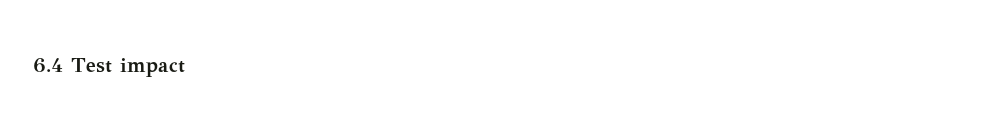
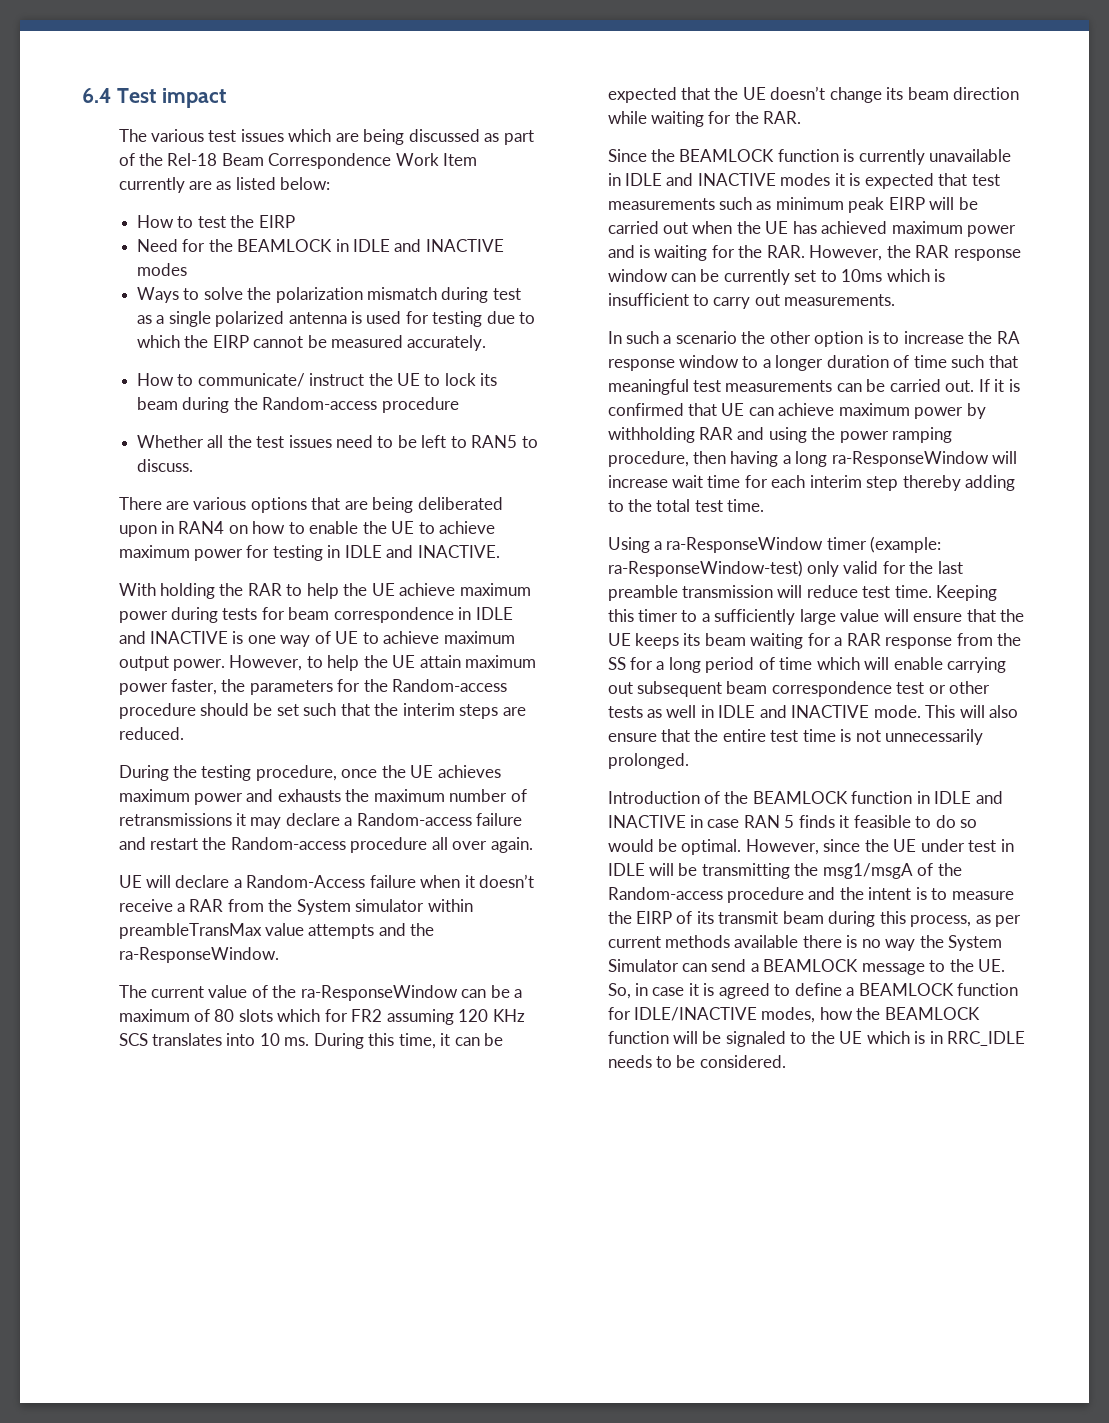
+ The various test issues which are being discussed as part of the Rel-18 Beam Correspondence Work Item currently are as listed below:
+ How to test the EIRP
+ Need for the BEAMLOCK in IDLE and INACTIVE modes
+ Ways to solve the polarization mismatch during test as a single polarized antenna is used for testing due to which the EIRP cannot be measured accurately.
+ How to communicate/ instruct the UE to lock its beam during the Random-access procedure
+ Whether all the test issues need to be left to RAN5 to discuss.
+ There are various options that are being deliberated upon in RAN4 on how to enable the UE to achieve maximum power for testing in IDLE and INACTIVE.
+ With holding the RAR to help the UE achieve maximum power during tests for beam correspondence in IDLE and INACTIVE is one way of UE to achieve maximum output power. However, to help the UE attain maximum power faster, the parameters for the Random-access procedure should be set such that the interim steps are reduced.
+ During the testing procedure, once the UE achieves maximum power and exhausts the maximum number of retransmissions it may declare a Random-access failure and restart the Random-access procedure all over again.
+ UE will declare a Random-Access failure when it doesn’t receive a RAR from the System simulator within preambleTransMax value attempts and the ra-ResponseWindow.
+ The current value of the ra-ResponseWindow can be a maximum of 80 slots which for FR2 assuming 120 KHz SCS translates into 10 ms. During this time, it can be expected that the UE doesn’t change its beam direction while waiting for the RAR.
+ Since the BEAMLOCK function is currently unavailable in IDLE and INACTIVE modes it is expected that test measurements such as minimum peak EIRP will be carried out when the UE has achieved maximum power and is waiting for the RAR. However, the RAR response window can be currently set to 10ms which is insufficient to carry out measurements.
+ In such a scenario the other option is to increase the RA response window to a longer duration of time such that meaningful test measurements can be carried out. If it is confirmed that UE can achieve maximum power by withholding RAR and using the power ramping procedure, then having a long ra-ResponseWindow will increase wait time for each interim step thereby adding to the total test time.
+ Using a ra-ResponseWindow timer (example: ra-ResponseWindow-test) only valid for the last preamble transmission will reduce test time. Keeping this timer to a sufficiently large value will ensure that the UE keeps its beam waiting for a RAR response from the SS for a long period of time which will enable carrying out subsequent beam correspondence test or other tests as well in IDLE and INACTIVE mode. This will also ensure that the entire test time is not unnecessarily prolonged.
+ Introduction of the BEAMLOCK function in IDLE and INACTIVE in case RAN 5 finds it feasible to do so would be optimal. However, since the UE under test in IDLE will be transmitting the msg1/msgA of the Random-access procedure and the intent is to measure the EIRP of its transmit beam during this process, as per current methods available there is no way the System Simulator can send a BEAMLOCK message to the UE. So, in case it is agreed to define a BEAMLOCK function for IDLE/INACTIVE modes, how the BEAMLOCK function will be signaled to the UE which is in RRC_IDLE needs to be considered.

